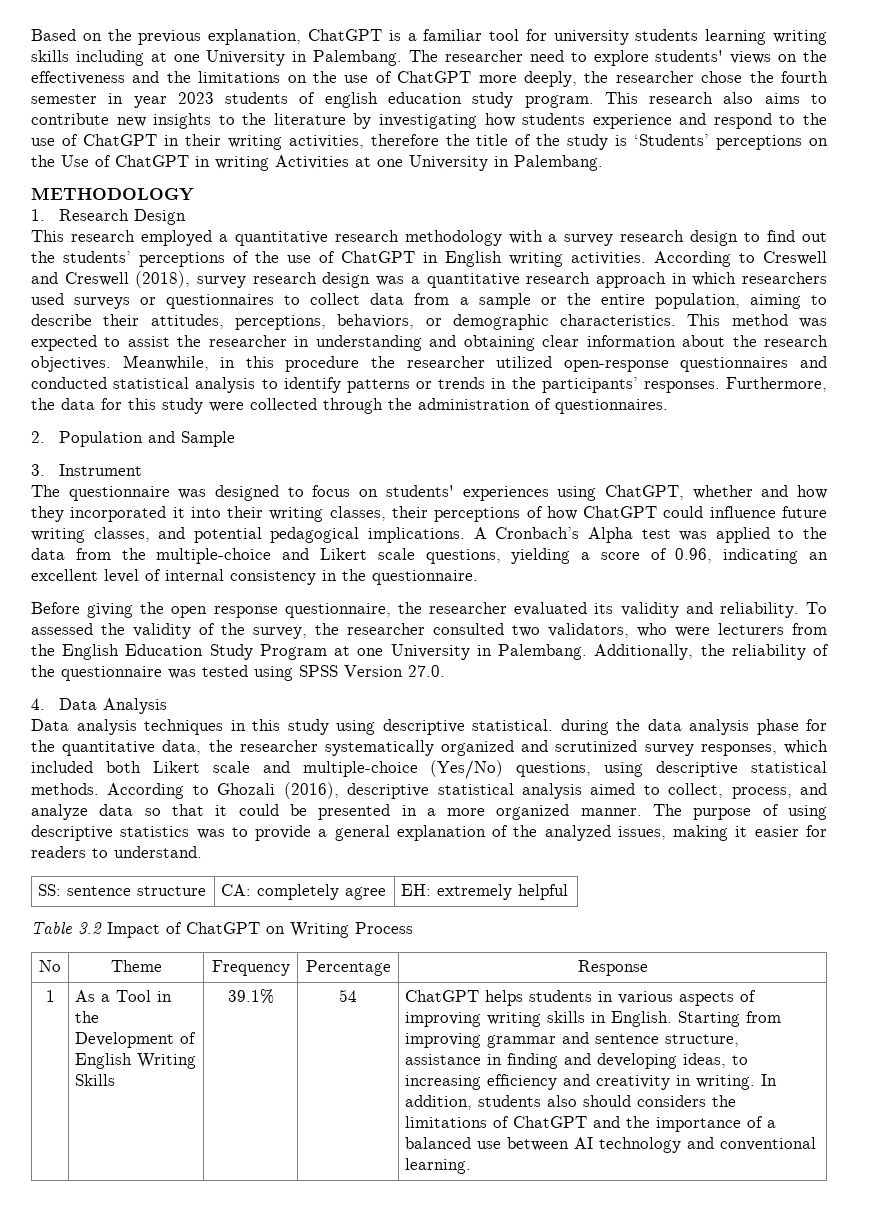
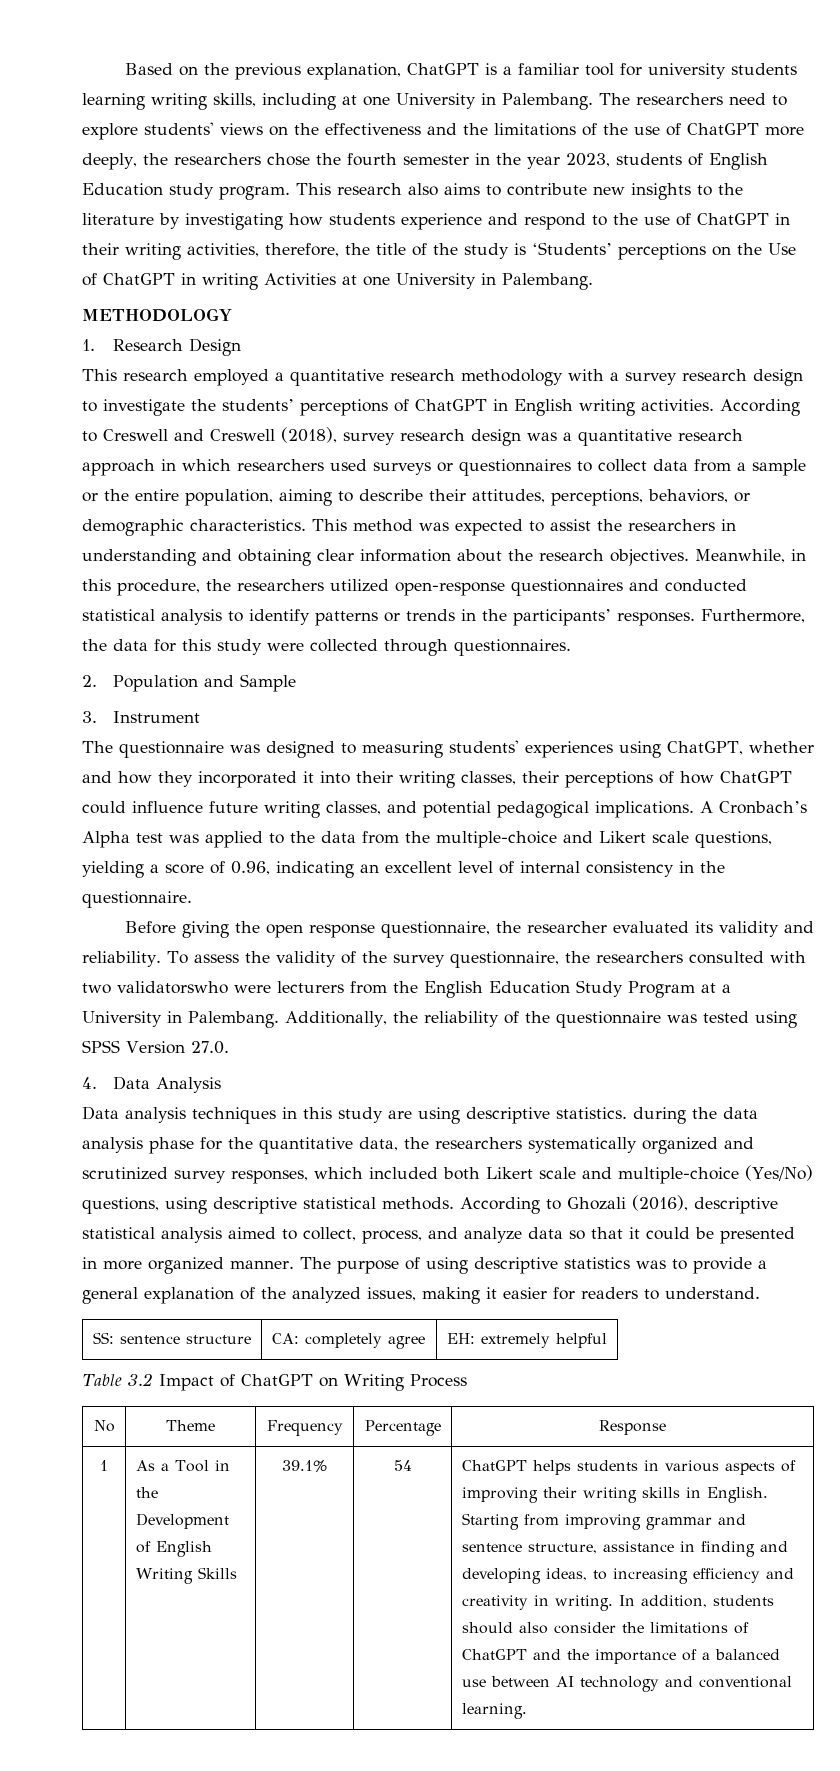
- Based on the previous explanation, ChatGPT is a familiar tool for university students learning writing skills including at one University in Palembang.
+ Based on the previous explanation, ChatGPT is a familiar tool for university students learning writing skills, including at one University in Palembang.
- The researcher need to explore students' views on the effectiveness and the limitations on the use of ChatGPT more deeply, the researcher chose the fourth semester in year 2023 students of english education study program.
+ The researchers need to explore students' views on the effectiveness and the limitations of the use of ChatGPT more deeply, the researchers chose the fourth semester in the year 2023, students of English Education study program.
- This research also aims to contribute new insights to the literature by investigating how students experience and respond to the use of ChatGPT in their writing activities, therefore the title of the study is ‘Students’ perceptions on the Use of ChatGPT in writing Activities at one University in Palembang.
+ This research also aims to contribute new insights to the literature by investigating how students experience and respond to the use of ChatGPT in their writing activities, therefore, the title of the study is ‘Students’ perceptions on the Use of ChatGPT in writing Activities at one University in Palembang.
- This research employed a quantitative research methodology with a survey research design to find out the students’ perceptions of the use of ChatGPT in English writing activities.
+ This research employed a quantitative research methodology with a survey research design to investigate the students’ perceptions of ChatGPT in English writing activities.
- This method was expected to assist the researcher in understanding and obtaining clear information about the research objectives.
+ This method was expected to assist the researchers in understanding and obtaining clear information about the research objectives.
- Meanwhile, in this procedure the researcher utilized open-response questionnaires and conducted statistical analysis to identify patterns or trends in the participants’ responses.
+ Meanwhile, in this procedure, the researchers utilized open-response questionnaires and conducted statistical analysis to identify patterns or trends in the participants’ responses.
- Furthermore, the data for this study were collected through the administration of questionnaires.
+ Furthermore, the data for this study were collected through questionnaires.
- The questionnaire was designed to focus on students' experiences using ChatGPT, whether and how they incorporated it into their writing classes, their perceptions of how ChatGPT could influence future writing classes, and potential pedagogical implications.
+ The questionnaire was designed to measuring students' experiences using ChatGPT, whether and how they incorporated it into their writing classes, their perceptions of how ChatGPT could influence future writing classes, and potential pedagogical implications.
- To assessed the validity of the survey, the researcher consulted two validators, who were lecturers from the English Education Study Program at one University in Palembang.
+ To assess the validity of the survey questionnaire, the researchers consulted with two validatorswho were lecturers from the English Education Study Program at a University in Palembang.
- Data analysis techniques in this study using descriptive statistical. during the data analysis phase for the quantitative data, the researcher systematically organized and scrutinized survey responses, which included both Likert scale and multiple-choice (Yes/No) questions, using descriptive statistical methods.
+ Data analysis techniques in this study are using descriptive statistics. during the data analysis phase for the quantitative data, the researchers systematically organized and scrutinized survey responses, which included both Likert scale and multiple-choice (Yes/No) questions, using descriptive statistical methods.
- According to Ghozali (2016), descriptive statistical analysis aimed to collect, process, and analyze data so that it could be presented in a more organized manner.
+ According to Ghozali (2016), descriptive statistical analysis aimed to collect, process, and analyze data so that it could be presented in more organized manner.
- ChatGPT helps students in various aspects of improving writing skills in English.
+ ChatGPT helps students in various aspects of improving their writing skills in English.
- In addition, students also should considers the limitations of ChatGPT and the importance of a balanced use between AI technology and conventional learning.
+ In addition, students should also consider the limitations of ChatGPT and the importance of a balanced use between AI technology and conventional learning.

